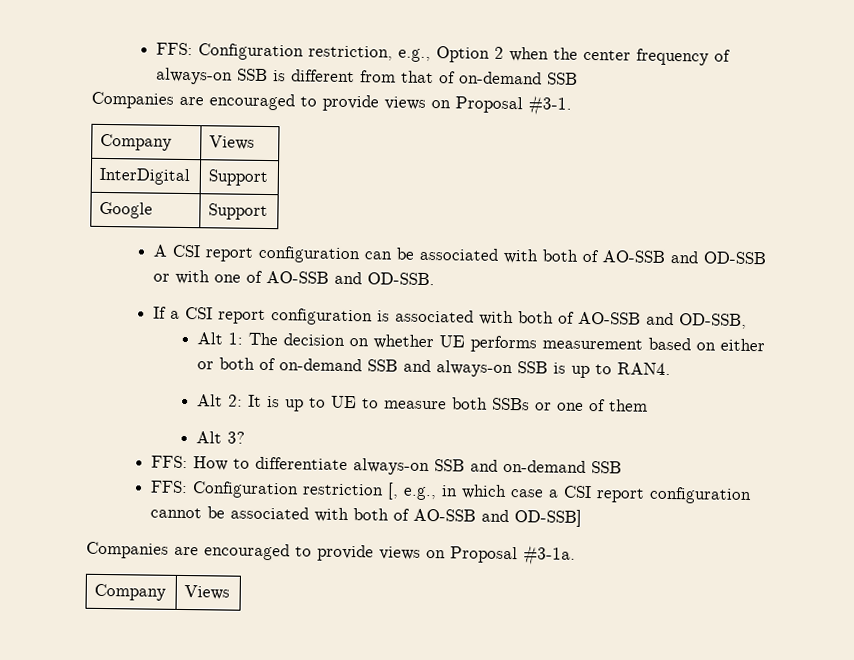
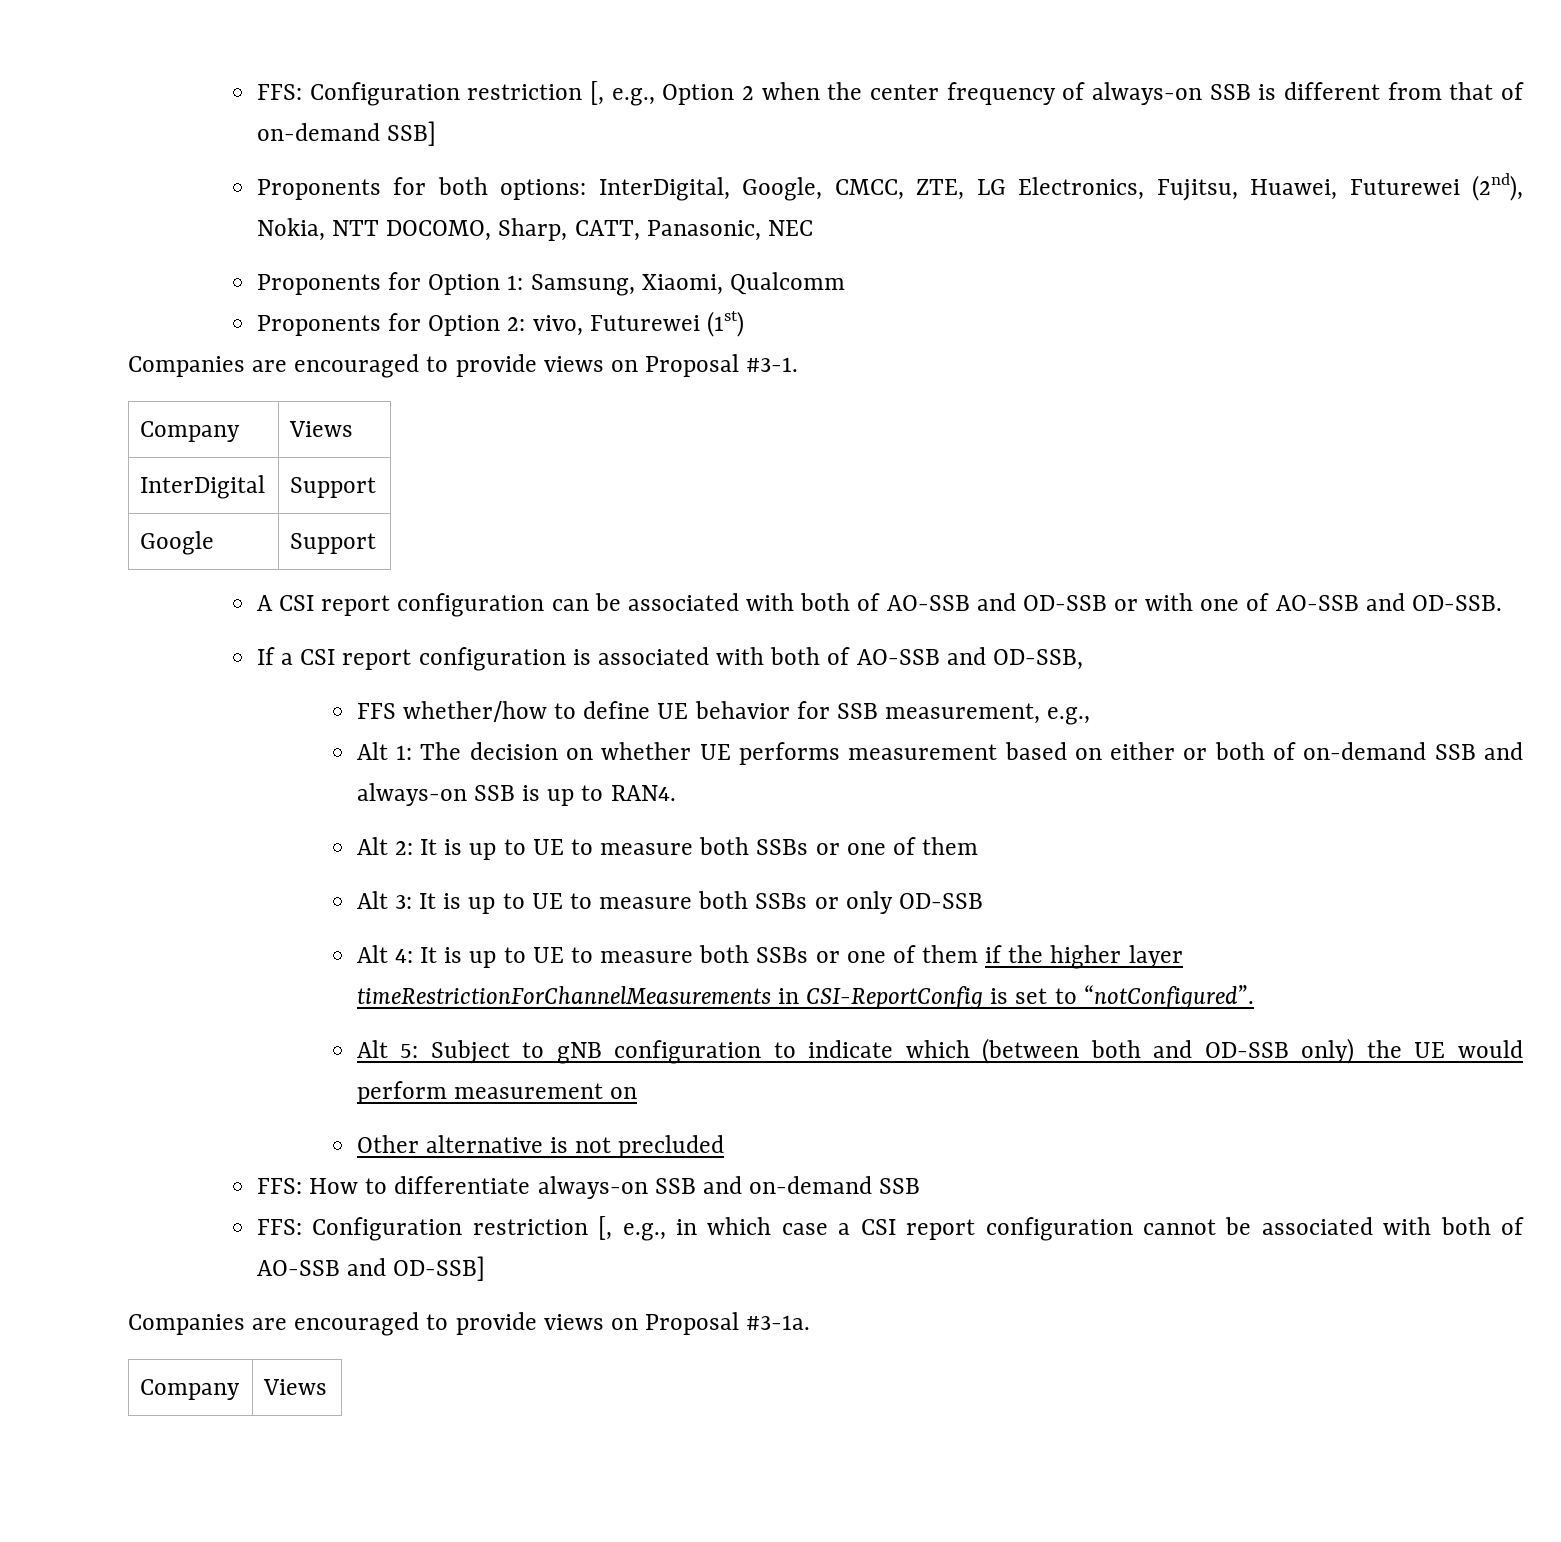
- FFS: Configuration restriction, e.g., Option 2 when the center frequency of always-on SSB is different from that of on-demand SSB
+ FFS: Configuration restriction [, e.g., Option 2 when the center frequency of always-on SSB is different from that of on-demand SSB]
+ Proponents for both options: InterDigital, Google, CMCC, ZTE, LG Electronics, Fujitsu, Huawei, Futurewei (2nd), Nokia, NTT DOCOMO, Sharp, CATT, Panasonic, NEC
+ Proponents for Option 1: Samsung, Xiaomi, Qualcomm
+ Proponents for Option 2: vivo, Futurewei (1st)
+ FFS whether/how to define UE behavior for SSB measurement, e.g.,
- Alt 3?
+ Alt 3: It is up to UE to measure both SSBs or only OD-SSB
+ Alt 4: It is up to UE to measure both SSBs or one of them if the higher layer timeRestrictionForChannelMeasurements in CSI-ReportConfig is set to “notConfigured”.
+ Alt 5: Subject to gNB configuration to indicate which (between both and OD-SSB only) the UE would perform measurement on
+ Other alternative is not precluded

